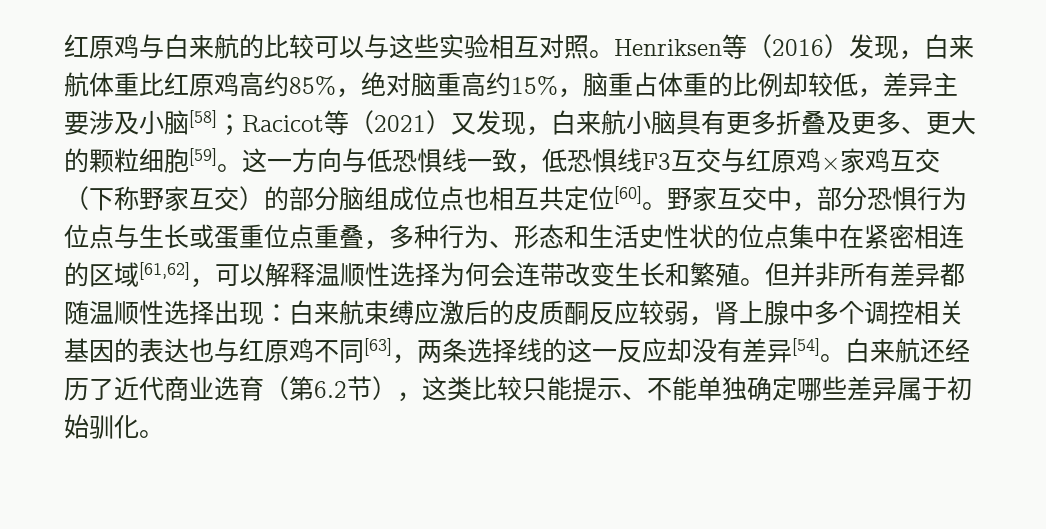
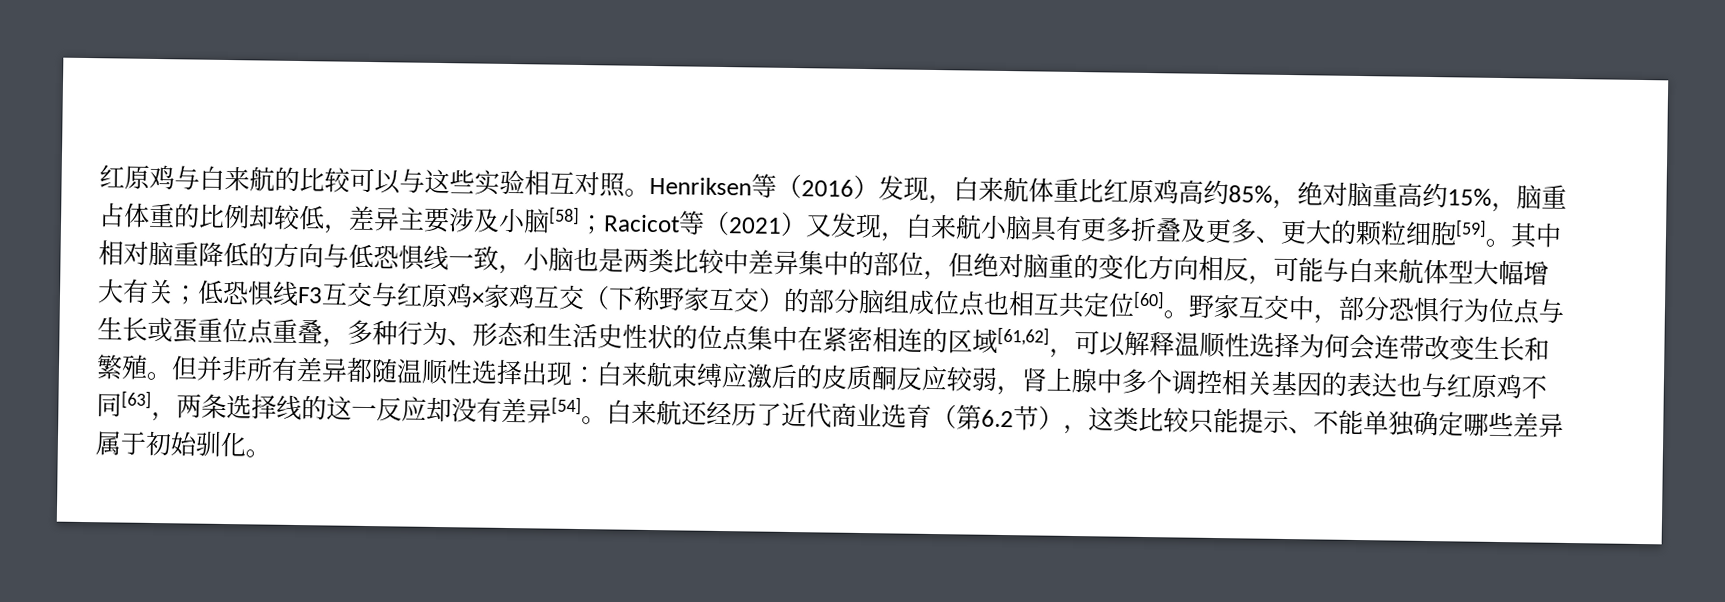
- 这一方向与低恐惧线一致，低恐惧线F3互交与红原鸡×家鸡互交（下称野家互交）的部分脑组成位点也相互共定位[60]。
+ 其中相对脑重降低的方向与低恐惧线一致，小脑也是两类比较中差异集中的部位，但绝对脑重的变化方向相反，可能与白来航体型大幅增大有关；低恐惧线F3互交与红原鸡×家鸡互交（下称野家互交）的部分脑组成位点也相互共定位[60]。

